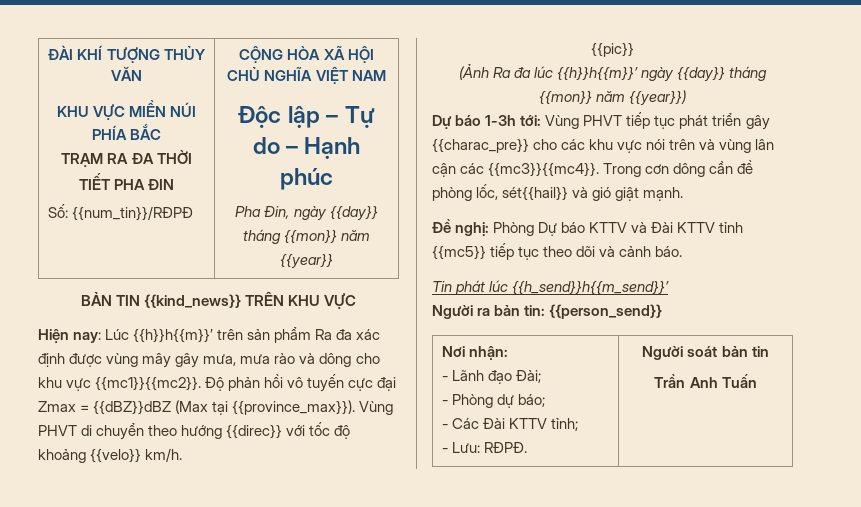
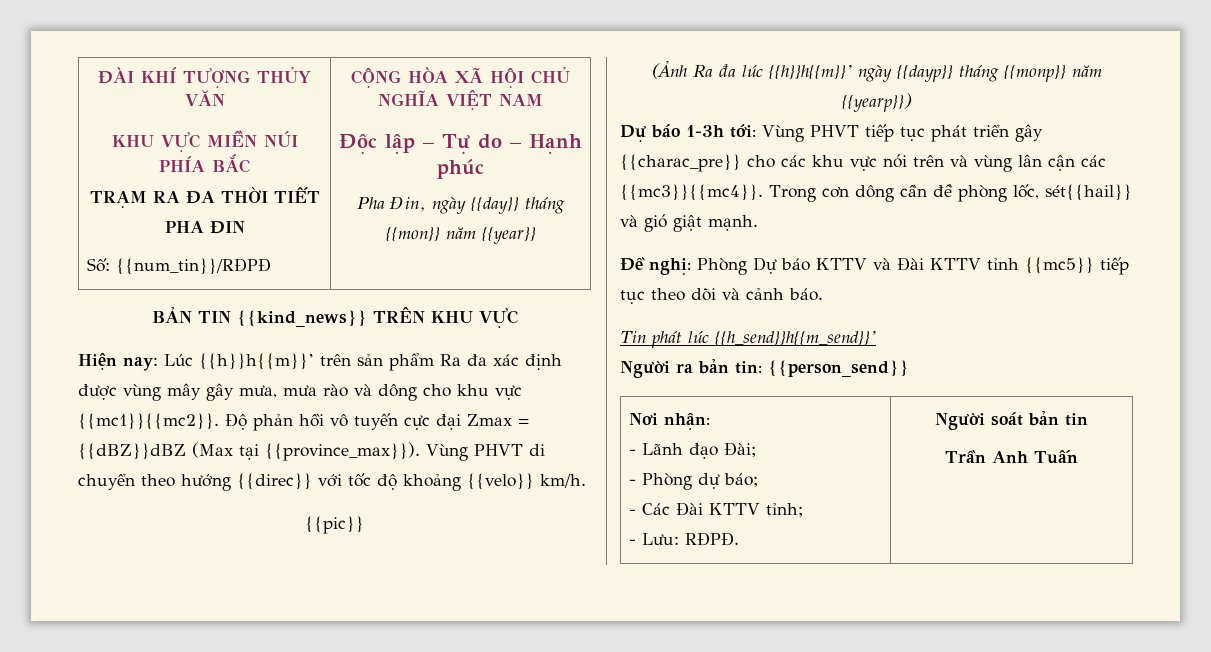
- (Ảnh Ra đa lúc {{h}}h{{m}}’ ngày {{day}} tháng {{mon}} năm {{year}})
+ (Ảnh Ra đa lúc {{h}}h{{m}}’ ngày {{dayp}} tháng {{monp}} năm {{yearp}})

